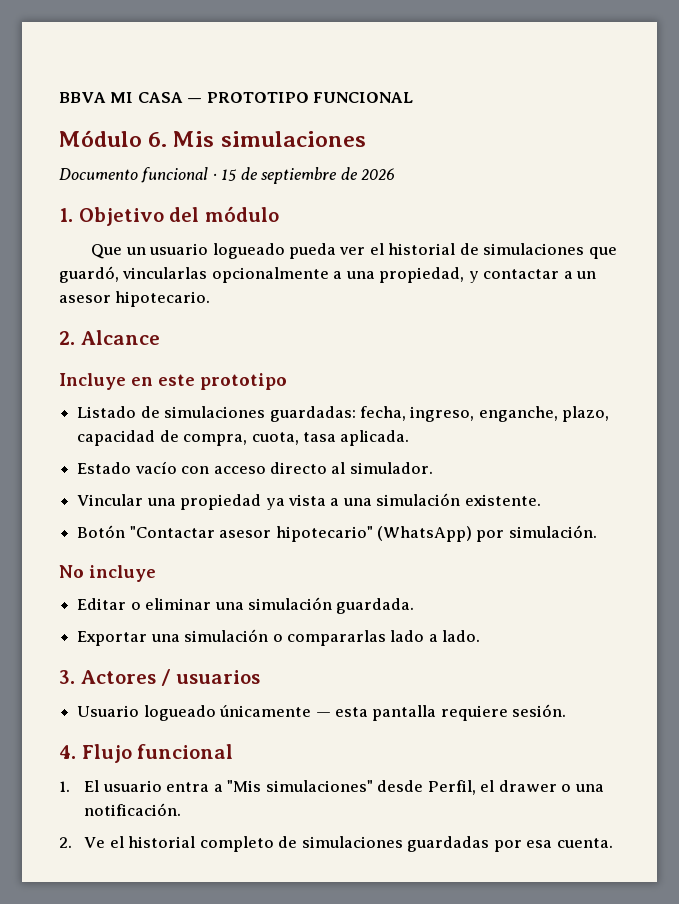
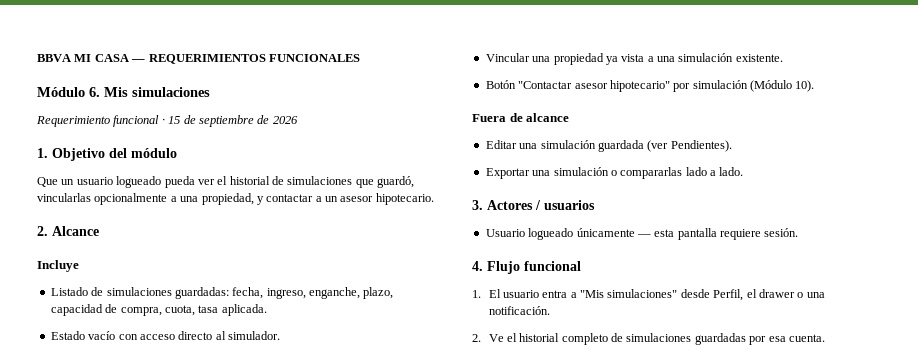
- BBVA MI CASA — PROTOTIPO FUNCIONAL
+ BBVA MI CASA — REQUERIMIENTOS FUNCIONALES
- Documento funcional · 15 de septiembre de 2026
+ Requerimiento funcional · 15 de septiembre de 2026
- Incluye en este prototipo
+ Incluye
- Botón "Contactar asesor hipotecario" (WhatsApp) por simulación.
- No incluye
- Editar o eliminar una simulación guardada.
+ Botón "Contactar asesor hipotecario" por simulación (Módulo 10).
+ Fuera de alcance
+ Editar una simulación guardada (ver Pendientes).

